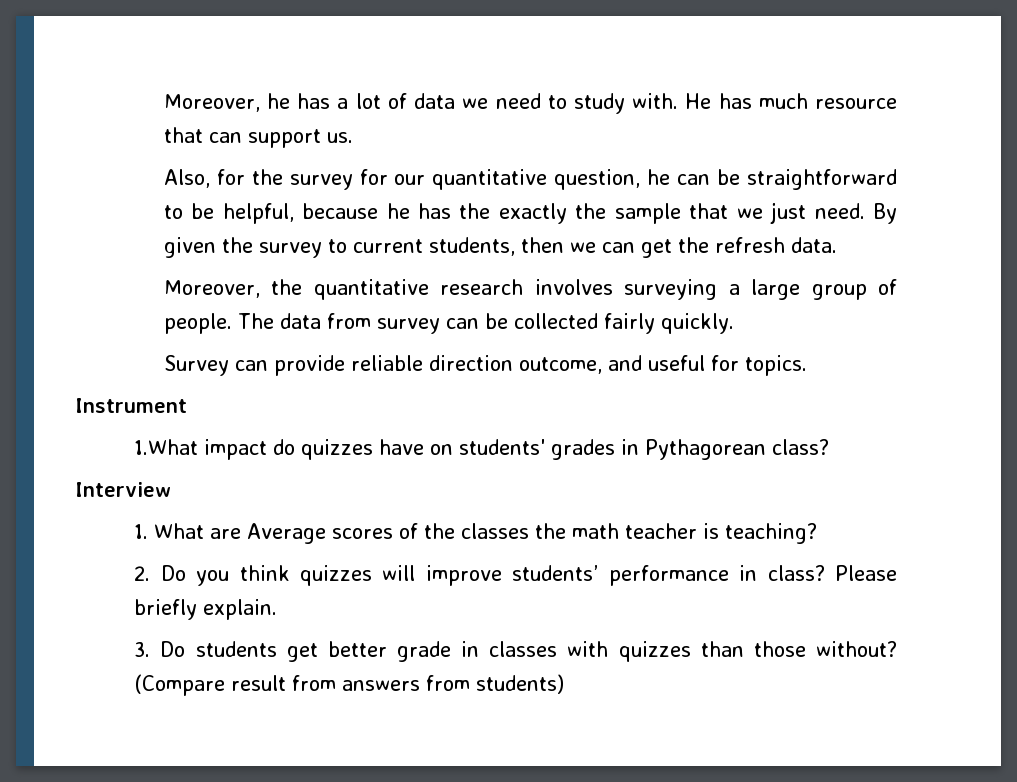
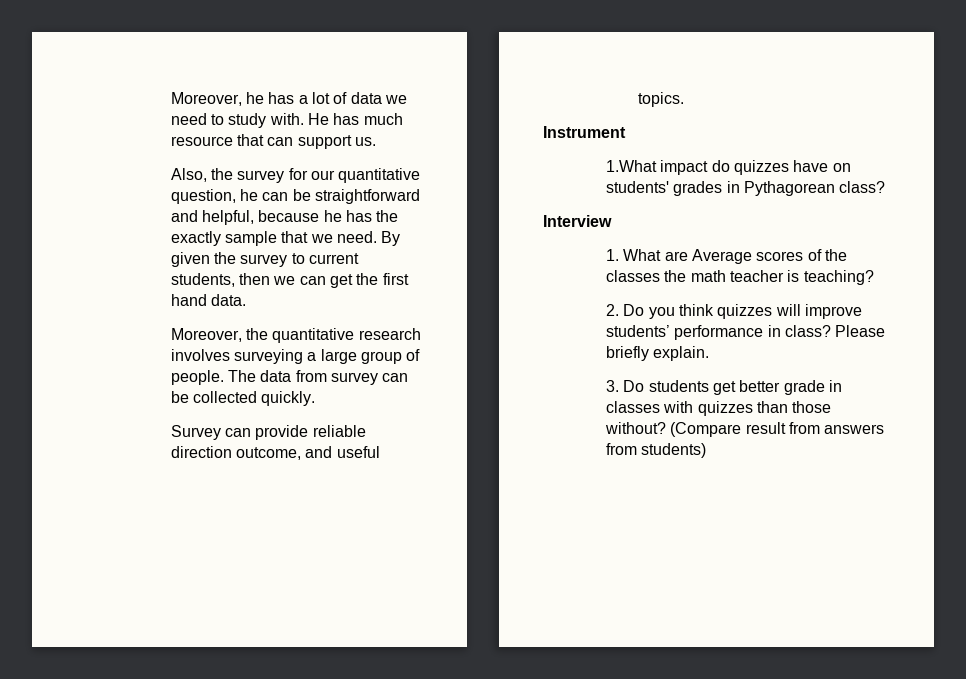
- Also, for the survey for our quantitative question, he can be straightforward to be helpful, because he has the exactly the sample that we just need.
+ Also, the survey for our quantitative question, he can be straightforward and helpful, because he has the exactly sample that we need.
- By given the survey to current students, then we can get the refresh data.
+ By given the survey to current students, then we can get the first hand data.
- The data from survey can be collected fairly quickly.
+ The data from survey can be collected quickly.
- Survey can provide reliable direction outcome, and useful for topics.
+ Survey can provide reliable direction outcome, and useful topics.

